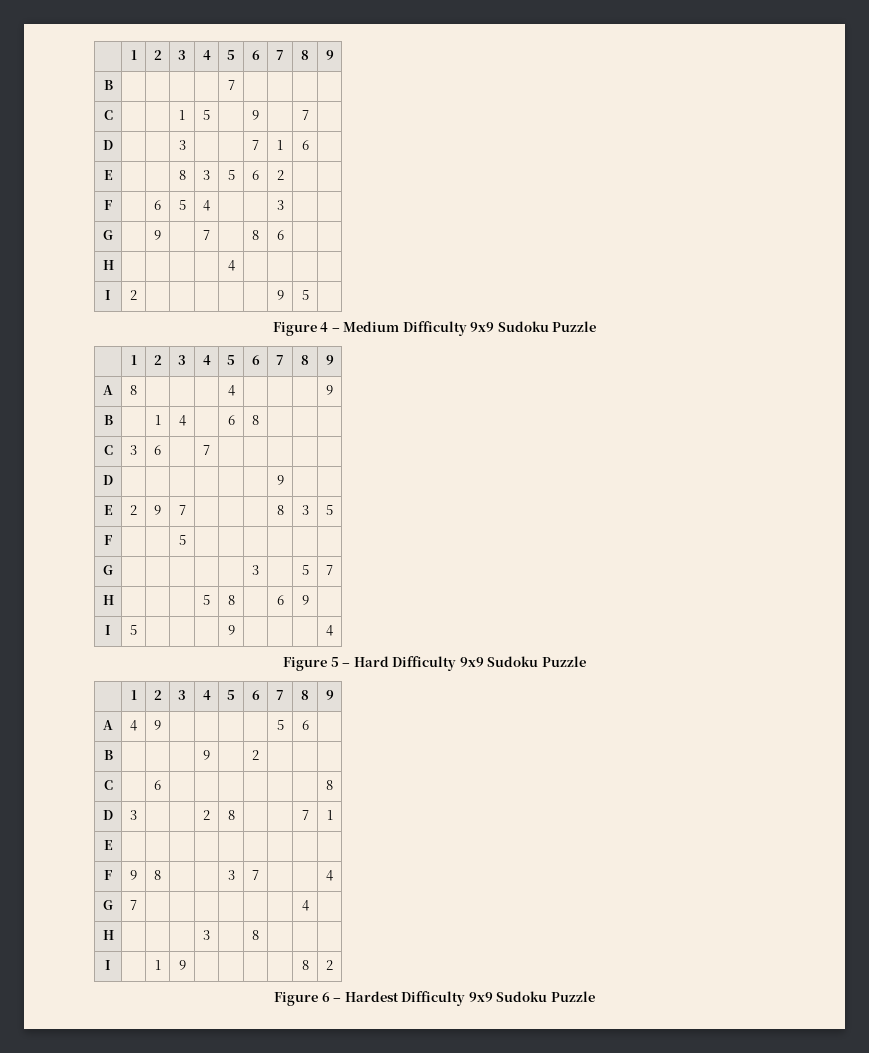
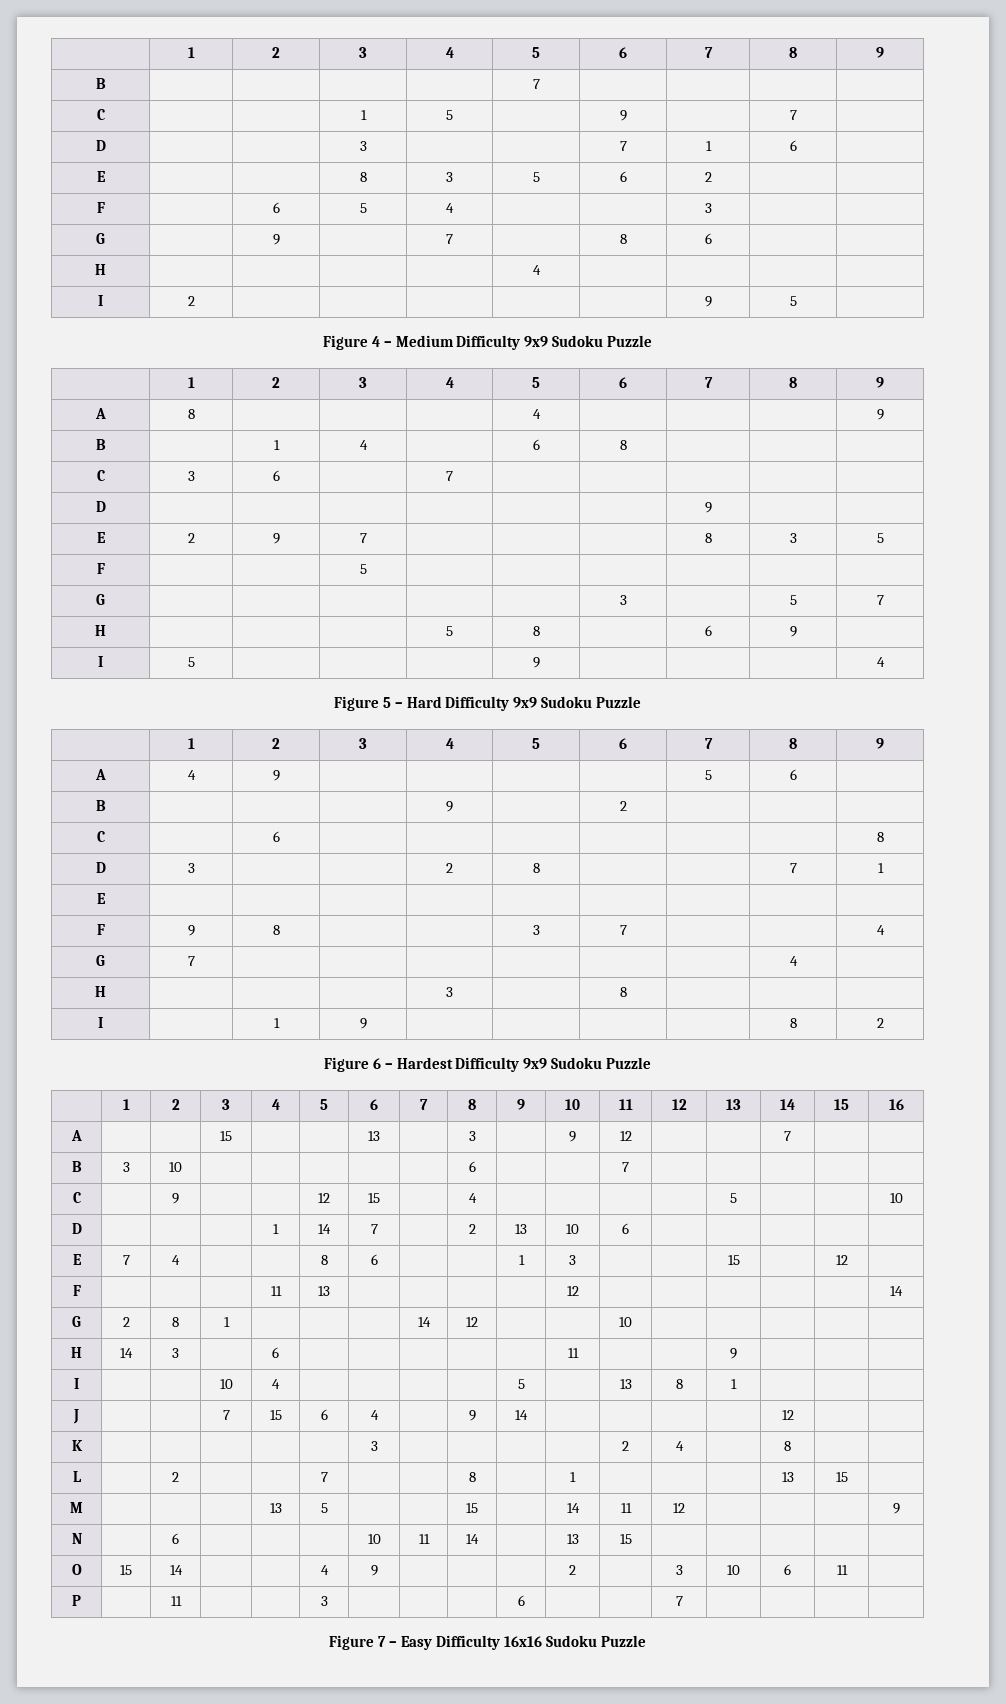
+ | 1 | 2 | 3 | 4 | 5 | 6 | 7 | 8 | 9 | 10 | 11 | 12 | 13 | 14 | 15 | 16
+ A | | | 15 | | | 13 | | 3 | | 9 | 12 | | | 7 | |
+ B | 3 | 10 | | | | | | 6 | | | 7 | | | | |
+ C | | 9 | | | 12 | 15 | | 4 | | | | | 5 | | | 10
+ D | | | | 1 | 14 | 7 | | 2 | 13 | 10 | 6 | | | | |
+ E | 7 | 4 | | | 8 | 6 | | | 1 | 3 | | | 15 | | 12 |
+ F | | | | 11 | 13 | | | | | 12 | | | | | | 14
+ G | 2 | 8 | 1 | | | | 14 | 12 | | | 10 | | | | |
+ H | 14 | 3 | | 6 | | | | | | 11 | | | 9 | | |
+ I | | | 10 | 4 | | | | | 5 | | 13 | 8 | 1 | | |
+ J | | | 7 | 15 | 6 | 4 | | 9 | 14 | | | | | 12 | |
+ K | | | | | | 3 | | | | | 2 | 4 | | 8 | |
+ L | | 2 | | | 7 | | | 8 | | 1 | | | | 13 | 15 |
+ M | | | | 13 | 5 | | | 15 | | 14 | 11 | 12 | | | | 9
+ N | | 6 | | | | 10 | 11 | 14 | | 13 | 15 | | | | |
+ O | 15 | 14 | | | 4 | 9 | | | | 2 | | 3 | 10 | 6 | 11 |
+ P | | 11 | | | 3 | | | | 6 | | | 7 | | | |
+ Figure 7 – Easy Difficulty 16x16 Sudoku Puzzle

